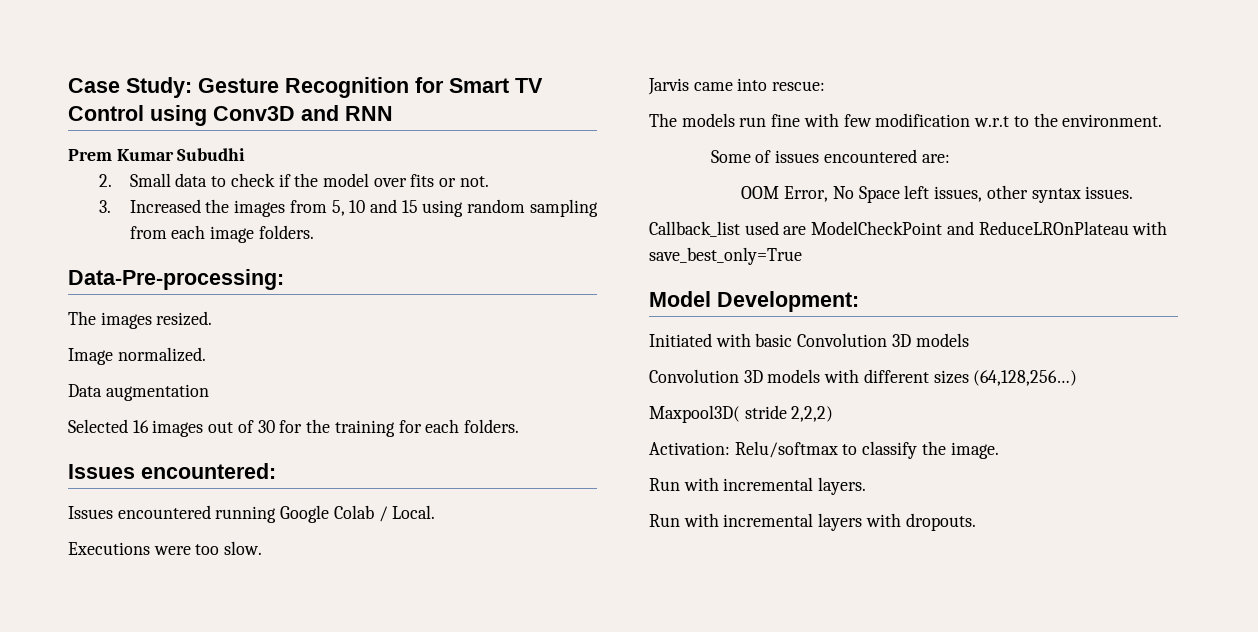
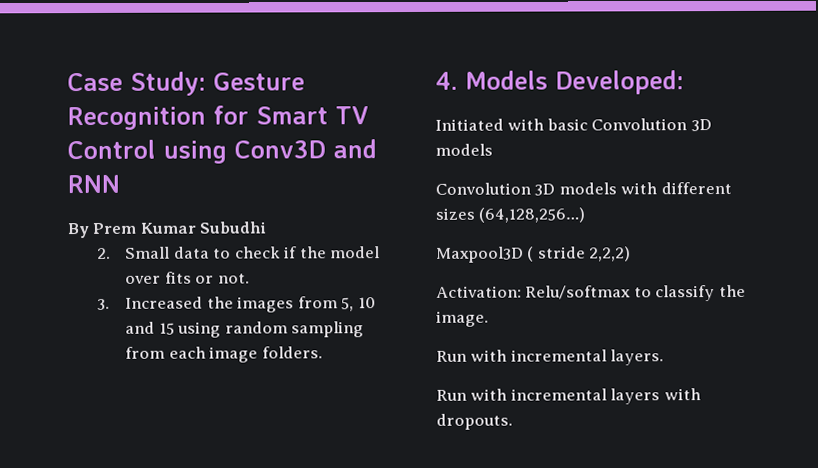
- Prem Kumar Subudhi
+ By Prem Kumar Subudhi
- Data-Pre-processing:
- The images resized.
- Image normalized.
- Data augmentation
- Selected 16 images out of 30 for the training for each folders.
- Issues encountered:
- Issues encountered running Google Colab / Local.
- Executions were too slow.
- Jarvis came into rescue:
- The models run fine with few modification w.r.t to the environment.
- Some of issues encountered are:
- OOM Error, No Space left issues, other syntax issues.
- Callback_list used are ModelCheckPoint and ReduceLROnPlateau with save_best_only=True
- Model Development:
+ 4. Models Developed:
- Maxpool3D( stride 2,2,2)
+ Maxpool3D ( stride 2,2,2)

